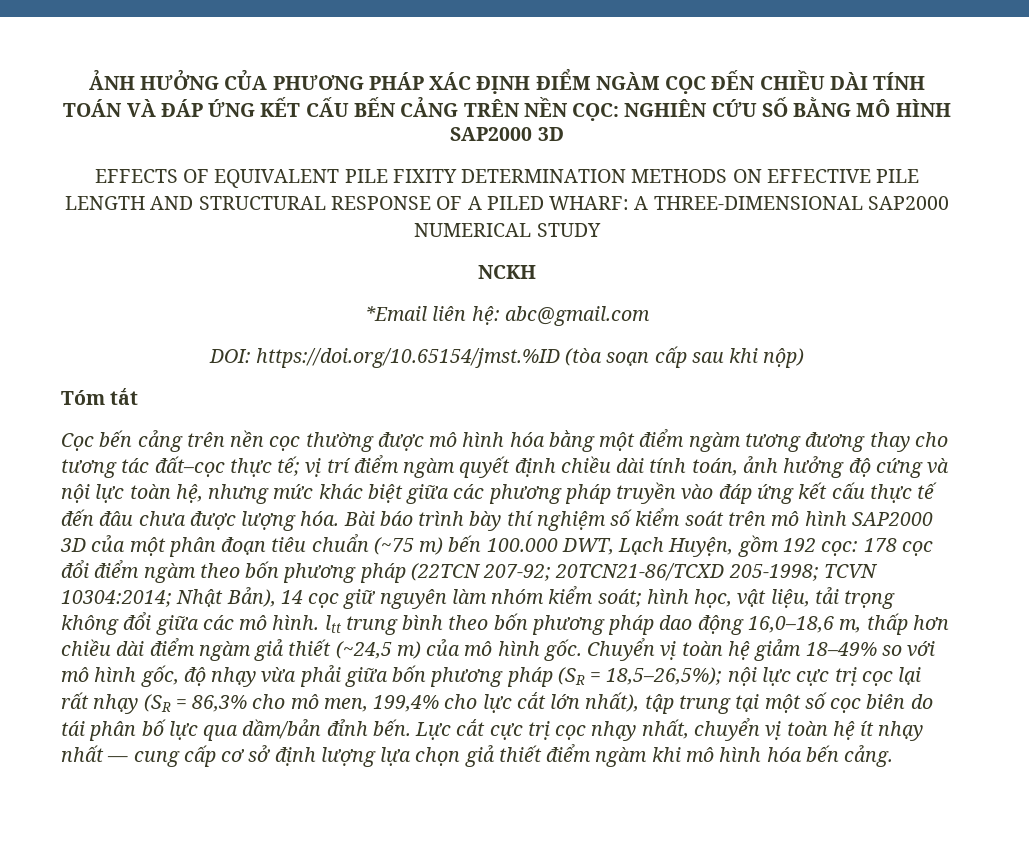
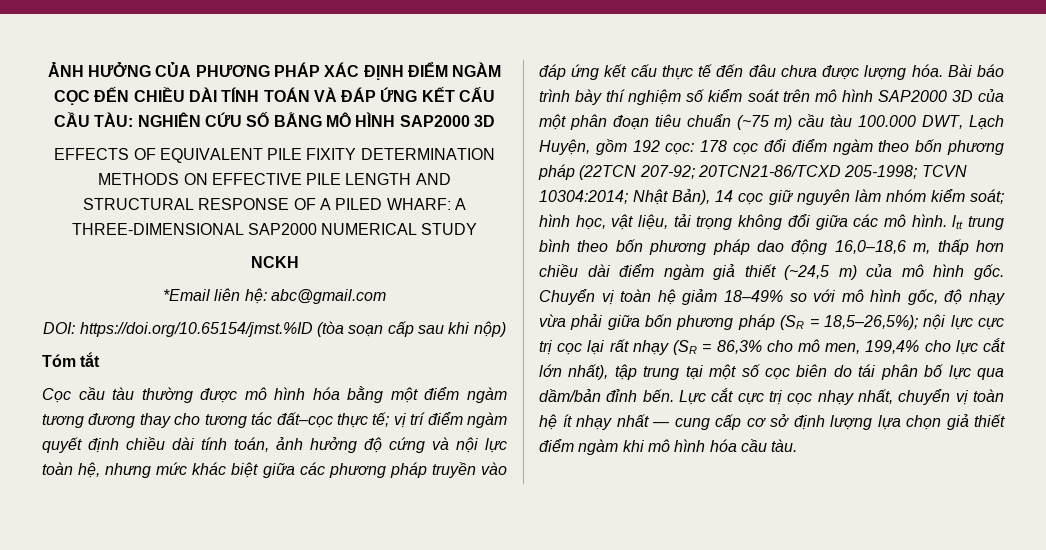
- ẢNH HƯỞNG CỦA PHƯƠNG PHÁP XÁC ĐỊNH ĐIỂM NGÀM CỌC ĐẾN CHIỀU DÀI TÍNH TOÁN VÀ ĐÁP ỨNG KẾT CẤU BẾN CẢNG TRÊN NỀN CỌC: NGHIÊN CỨU SỐ BẰNG MÔ HÌNH SAP2000 3D
+ ẢNH HƯỞNG CỦA PHƯƠNG PHÁP XÁC ĐỊNH ĐIỂM NGÀM CỌC ĐẾN CHIỀU DÀI TÍNH TOÁN VÀ ĐÁP ỨNG KẾT CẤU CẦU TÀU: NGHIÊN CỨU SỐ BẰNG MÔ HÌNH SAP2000 3D
- Cọc bến cảng trên nền cọc thường được mô hình hóa bằng một điểm ngàm tương đương thay cho tương tác đất–cọc thực tế; vị trí điểm ngàm quyết định chiều dài tính toán, ảnh hưởng độ cứng và nội lực toàn hệ, nhưng mức khác biệt giữa các phương pháp truyền vào đáp ứng kết cấu thực tế đến đâu chưa được lượng hóa.
+ Cọc cầu tàu thường được mô hình hóa bằng một điểm ngàm tương đương thay cho tương tác đất–cọc thực tế; vị trí điểm ngàm quyết định chiều dài tính toán, ảnh hưởng độ cứng và nội lực toàn hệ, nhưng mức khác biệt giữa các phương pháp truyền vào đáp ứng kết cấu thực tế đến đâu chưa được lượng hóa.
- Bài báo trình bày thí nghiệm số kiểm soát trên mô hình SAP2000 3D của một phân đoạn tiêu chuẩn (~75 m) bến 100.000 DWT, Lạch Huyện, gồm 192 cọc:
+ Bài báo trình bày thí nghiệm số kiểm soát trên mô hình SAP2000 3D của một phân đoạn tiêu chuẩn (~75 m) cầu tàu 100.000 DWT, Lạch Huyện, gồm 192 cọc:
- Lực cắt cực trị cọc nhạy nhất, chuyển vị toàn hệ ít nhạy nhất — cung cấp cơ sở định lượng lựa chọn giả thiết điểm ngàm khi mô hình hóa bến cảng.
+ Lực cắt cực trị cọc nhạy nhất, chuyển vị toàn hệ ít nhạy nhất — cung cấp cơ sở định lượng lựa chọn giả thiết điểm ngàm khi mô hình hóa cầu tàu.

